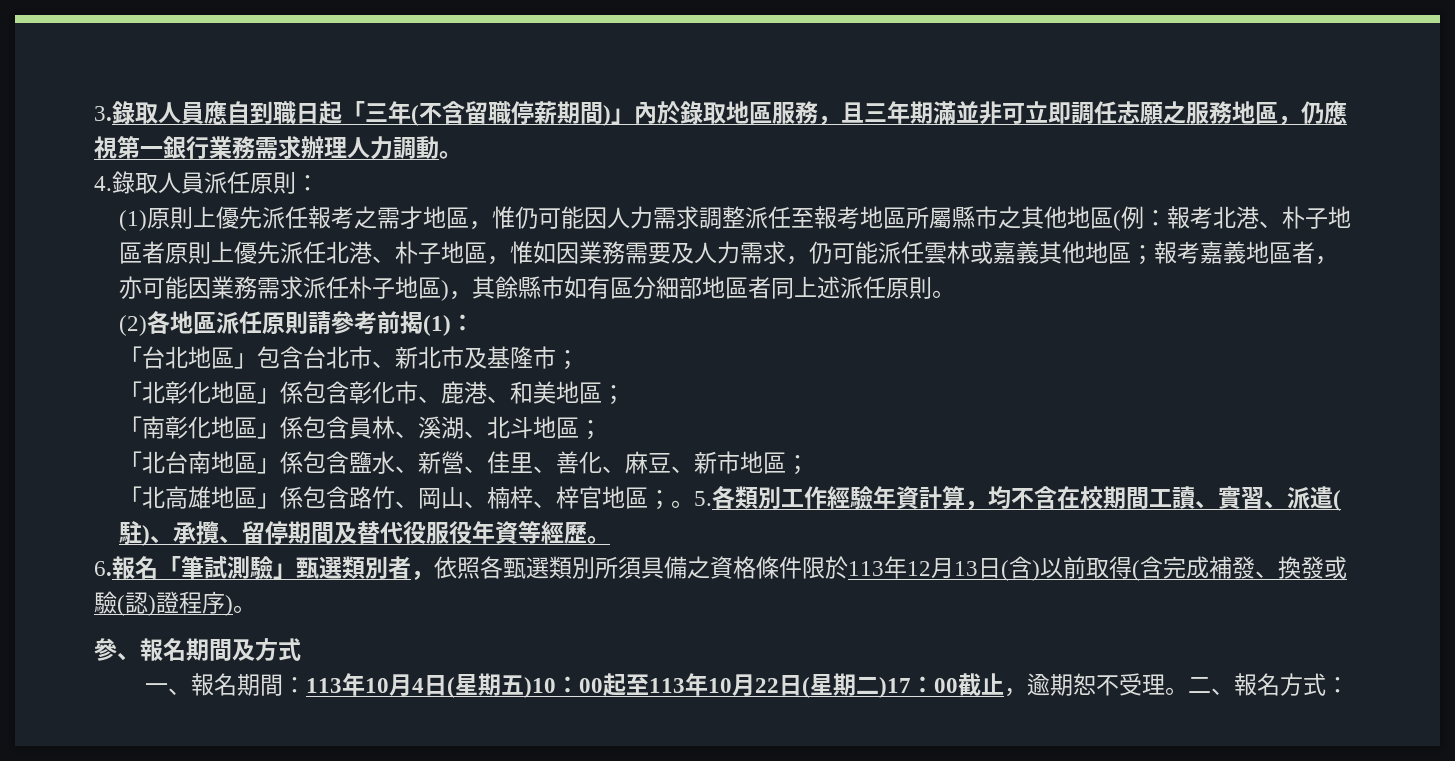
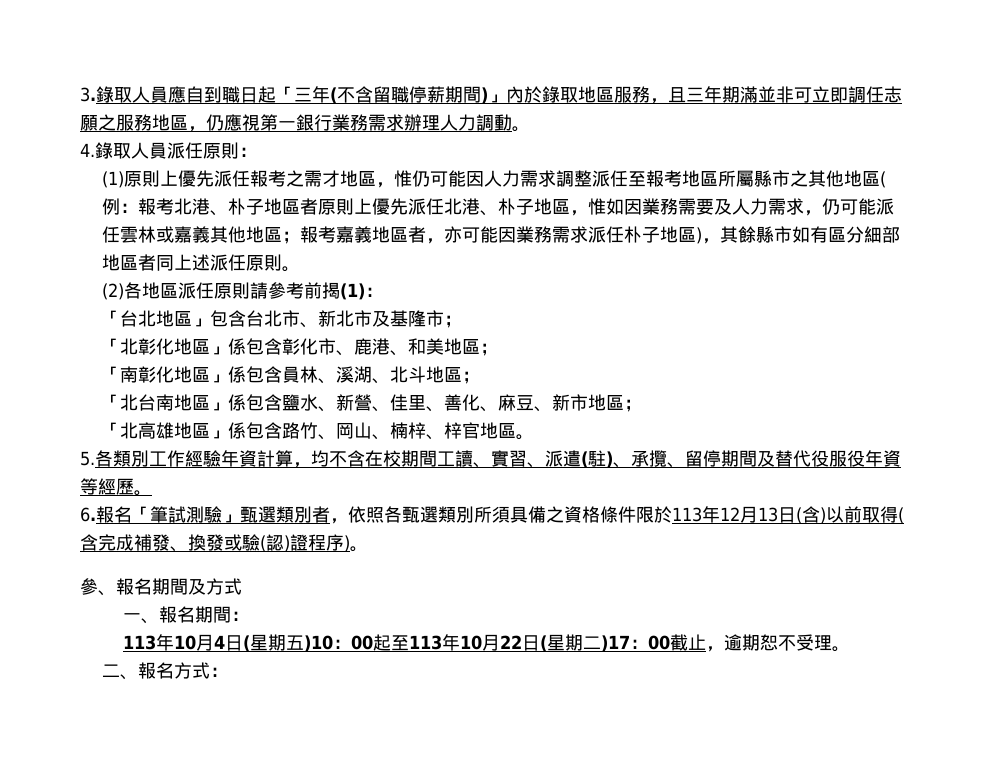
- 「北高雄地區」係包含路竹、岡山、楠梓、梓官地區；。5.各類別工作經驗年資計算，均不含在校期間工讀、實習、派遣(駐)、承攬、留停期間及替代役服役年資等經歷。
+ 「北高雄地區」係包含路竹、岡山、楠梓、梓官地區。
+ 5.各類別工作經驗年資計算，均不含在校期間工讀、實習、派遣(駐)、承攬、留停期間及替代役服役年資等經歷。
- 一、報名期間：113年10月4日(星期五)10：00起至113年10月22日(星期二)17：00截止，逾期恕不受理。二、報名方式：
+ 一、報名期間：
+ 113年10月4日(星期五)10：00起至113年10月22日(星期二)17：00截止，逾期恕不受理。
+ 二、報名方式：

